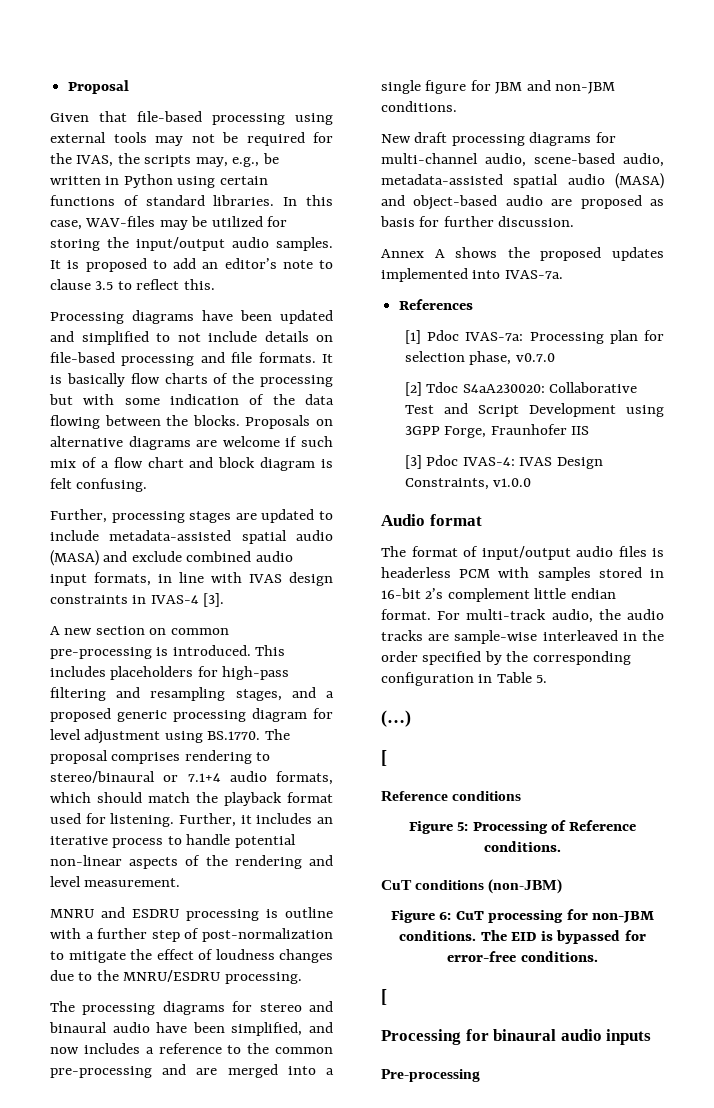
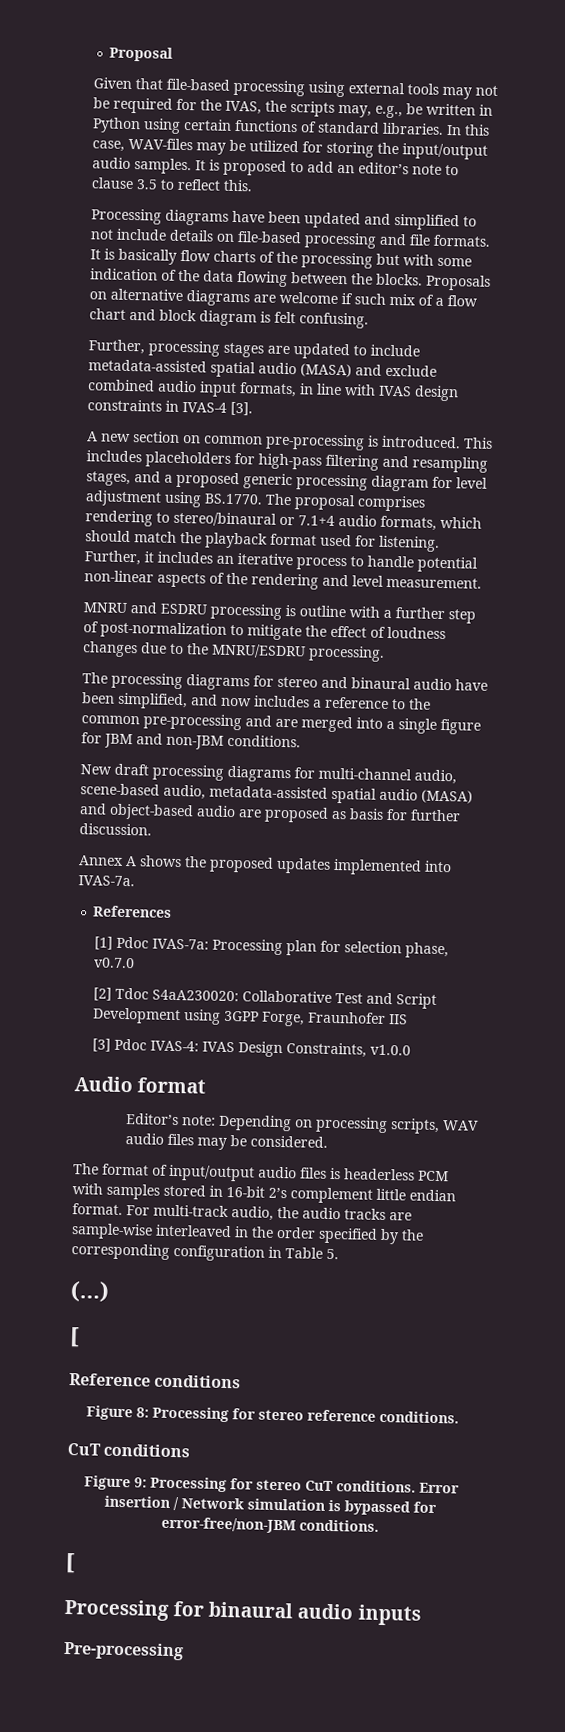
+ Editor’s note: Depending on processing scripts, WAV audio files may be considered.
- Figure 5: Processing of Reference conditions.
+ Figure 8: Processing for stereo reference conditions.
- CuT conditions (non-JBM)
- Figure 6: CuT processing for non-JBM conditions. The EID is bypassed for error-free conditions.
+ CuT conditions
+ Figure 9: Processing for stereo CuT conditions. Error insertion / Network simulation is bypassed for error-free/non-JBM conditions.

